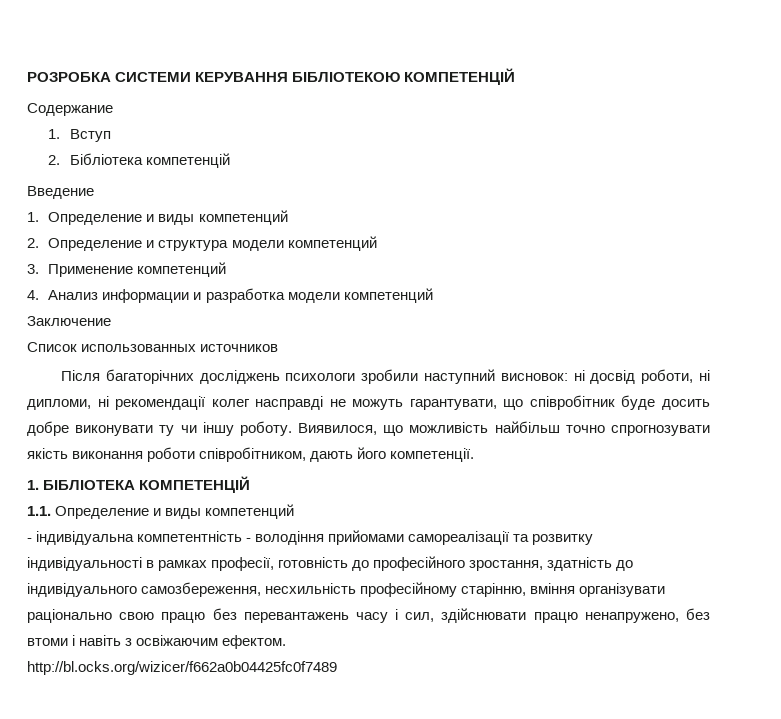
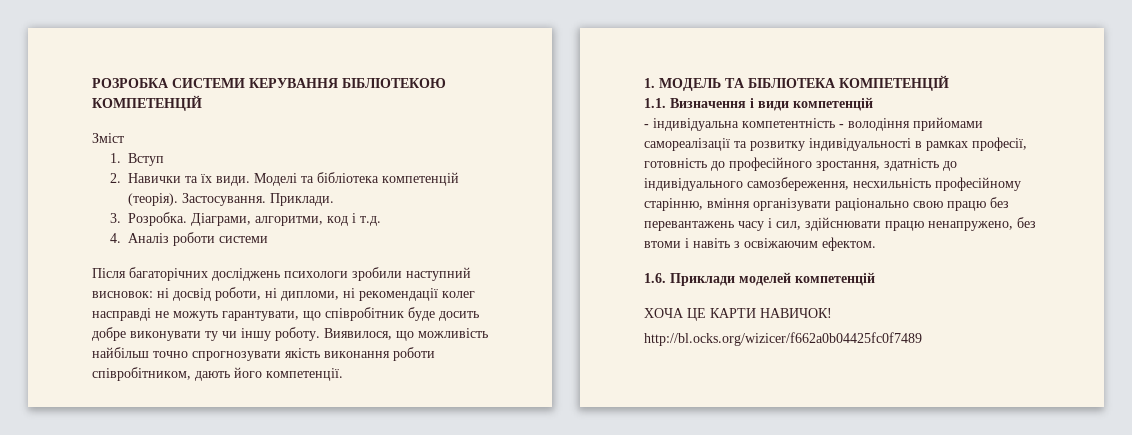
- Содержание
+ Зміст
- 2. Бібліотека компетенцій
- Введение
- 1. Определение и виды компетенций
- 2. Определение и структура модели компетенций
- 3. Применение компетенций
- 4. Анализ информации и разработка модели компетенций
- Заключение
- Список использованных источников
+ 2. Навички та їх види. Моделі та бібліотека компетенцій (теорія). Застосування. Приклади.
+ 3. Розробка. Діаграми, алгоритми, код і т.д.
+ 4. Аналіз роботи системи
- 1. БІБЛІОТЕКА КОМПЕТЕНЦІЙ
+ 1. МОДЕЛЬ ТА БІБЛІОТЕКА КОМПЕТЕНЦІЙ
- 1.1. Определение и виды компетенций
+ 1.1. Визначення і види компетенцій
+ 1.6. Приклади моделей компетенцій
+ ХОЧА ЦЕ КАРТИ НАВИЧОК!

